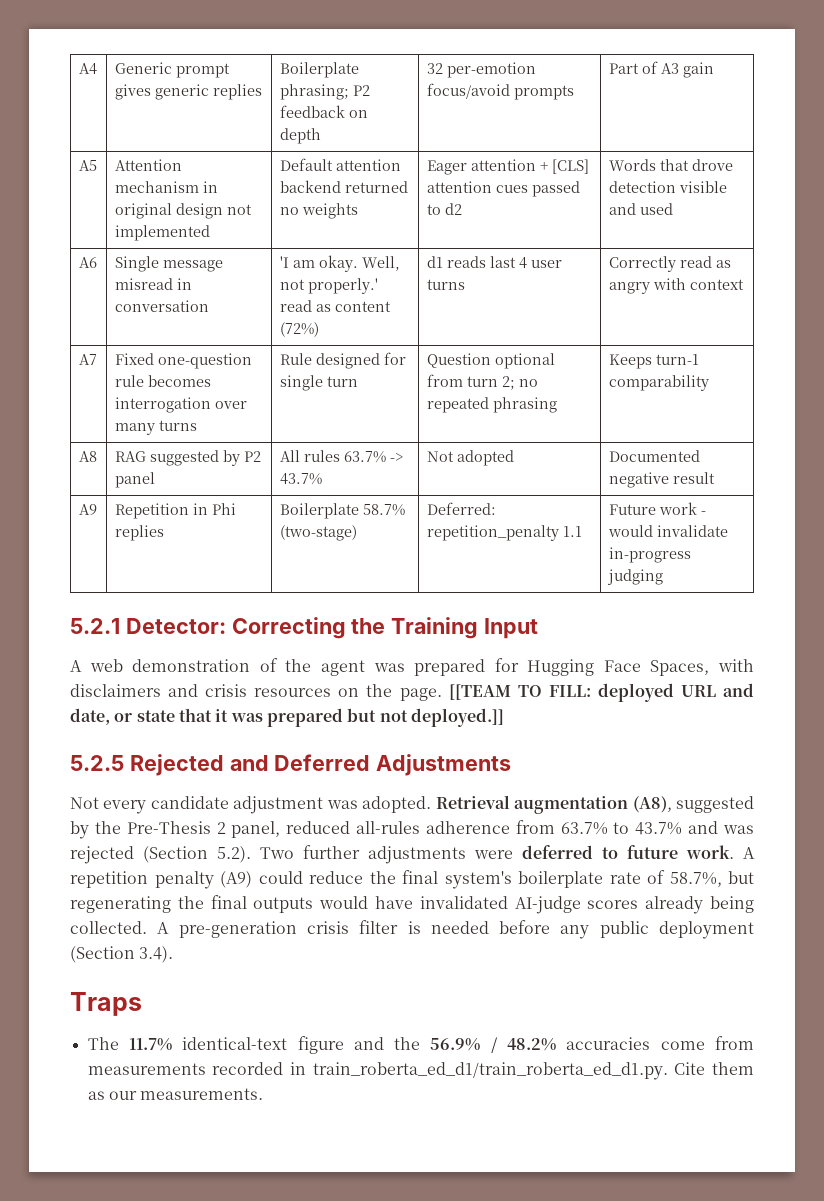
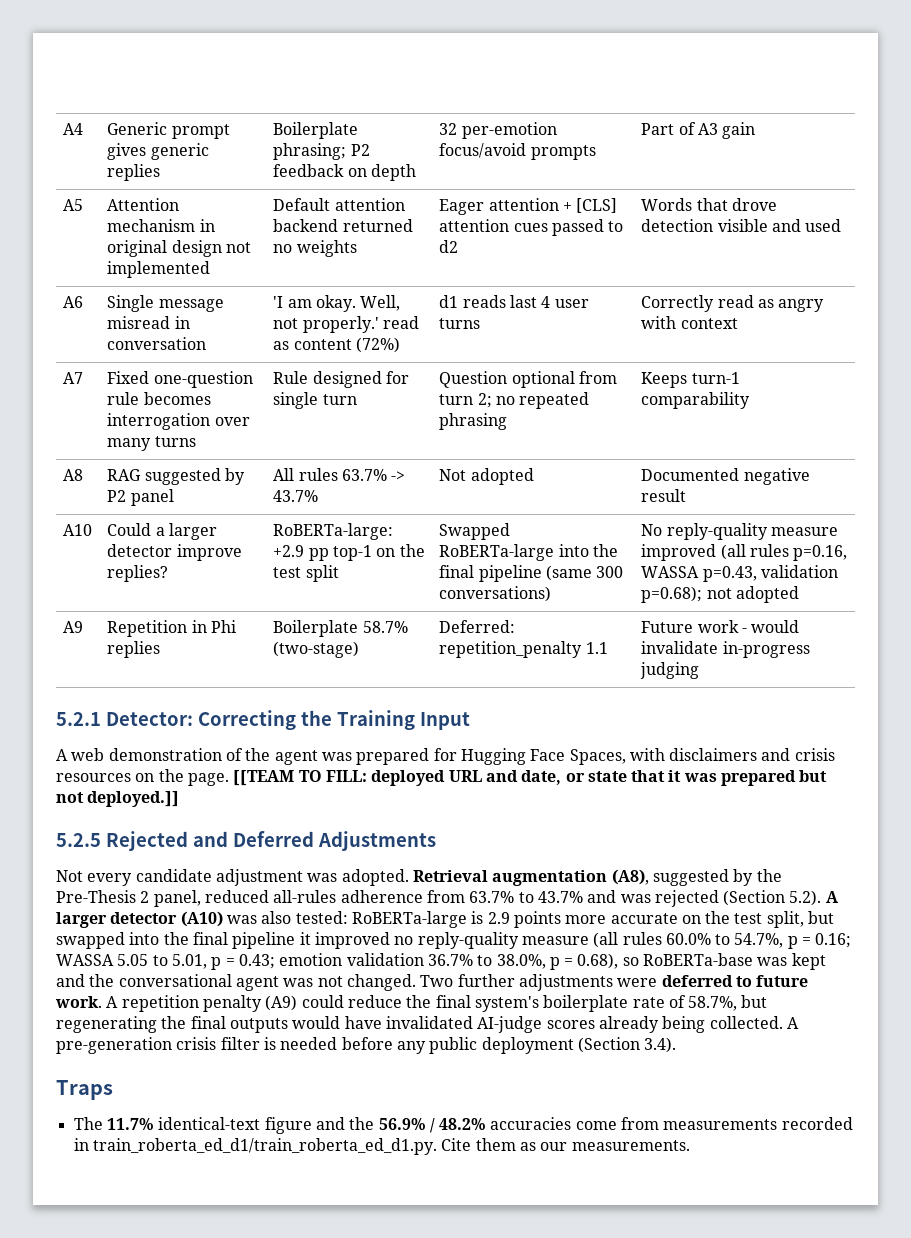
+ A10 | Could a larger detector improve replies? | RoBERTa-large: +2.9 pp top-1 on the test split | Swapped RoBERTa-large into the final pipeline (same 300 conversations) | No reply-quality measure improved (all rules p=0.16, WASSA p=0.43, validation p=0.68); not adopted
- Retrieval augmentation (A8), suggested by the Pre-Thesis 2 panel, reduced all-rules adherence from 63.7% to 43.7% and was rejected (Section 5.2). Two further adjustments were deferred to future work.
+ Retrieval augmentation (A8), suggested by the Pre-Thesis 2 panel, reduced all-rules adherence from 63.7% to 43.7% and was rejected (Section 5.2). A larger detector (A10) was also tested: RoBERTa-large is 2.9 points more accurate on the test split, but swapped into the final pipeline it improved no reply-quality measure (all rules 60.0% to 54.7%, p = 0.16; WASSA 5.05 to 5.01, p = 0.43; emotion validation 36.7% to 38.0%, p = 0.68), so RoBERTa-base was kept and the conversational agent was not changed. Two further adjustments were deferred to future work.

